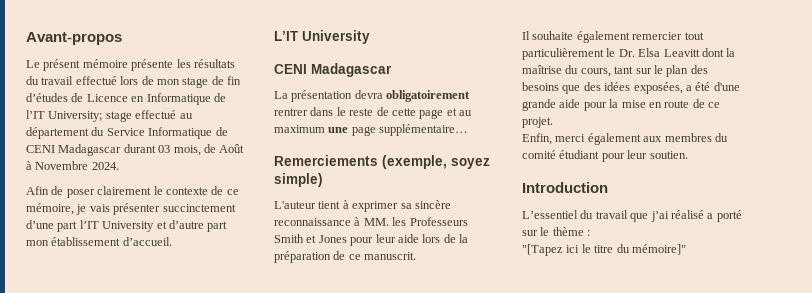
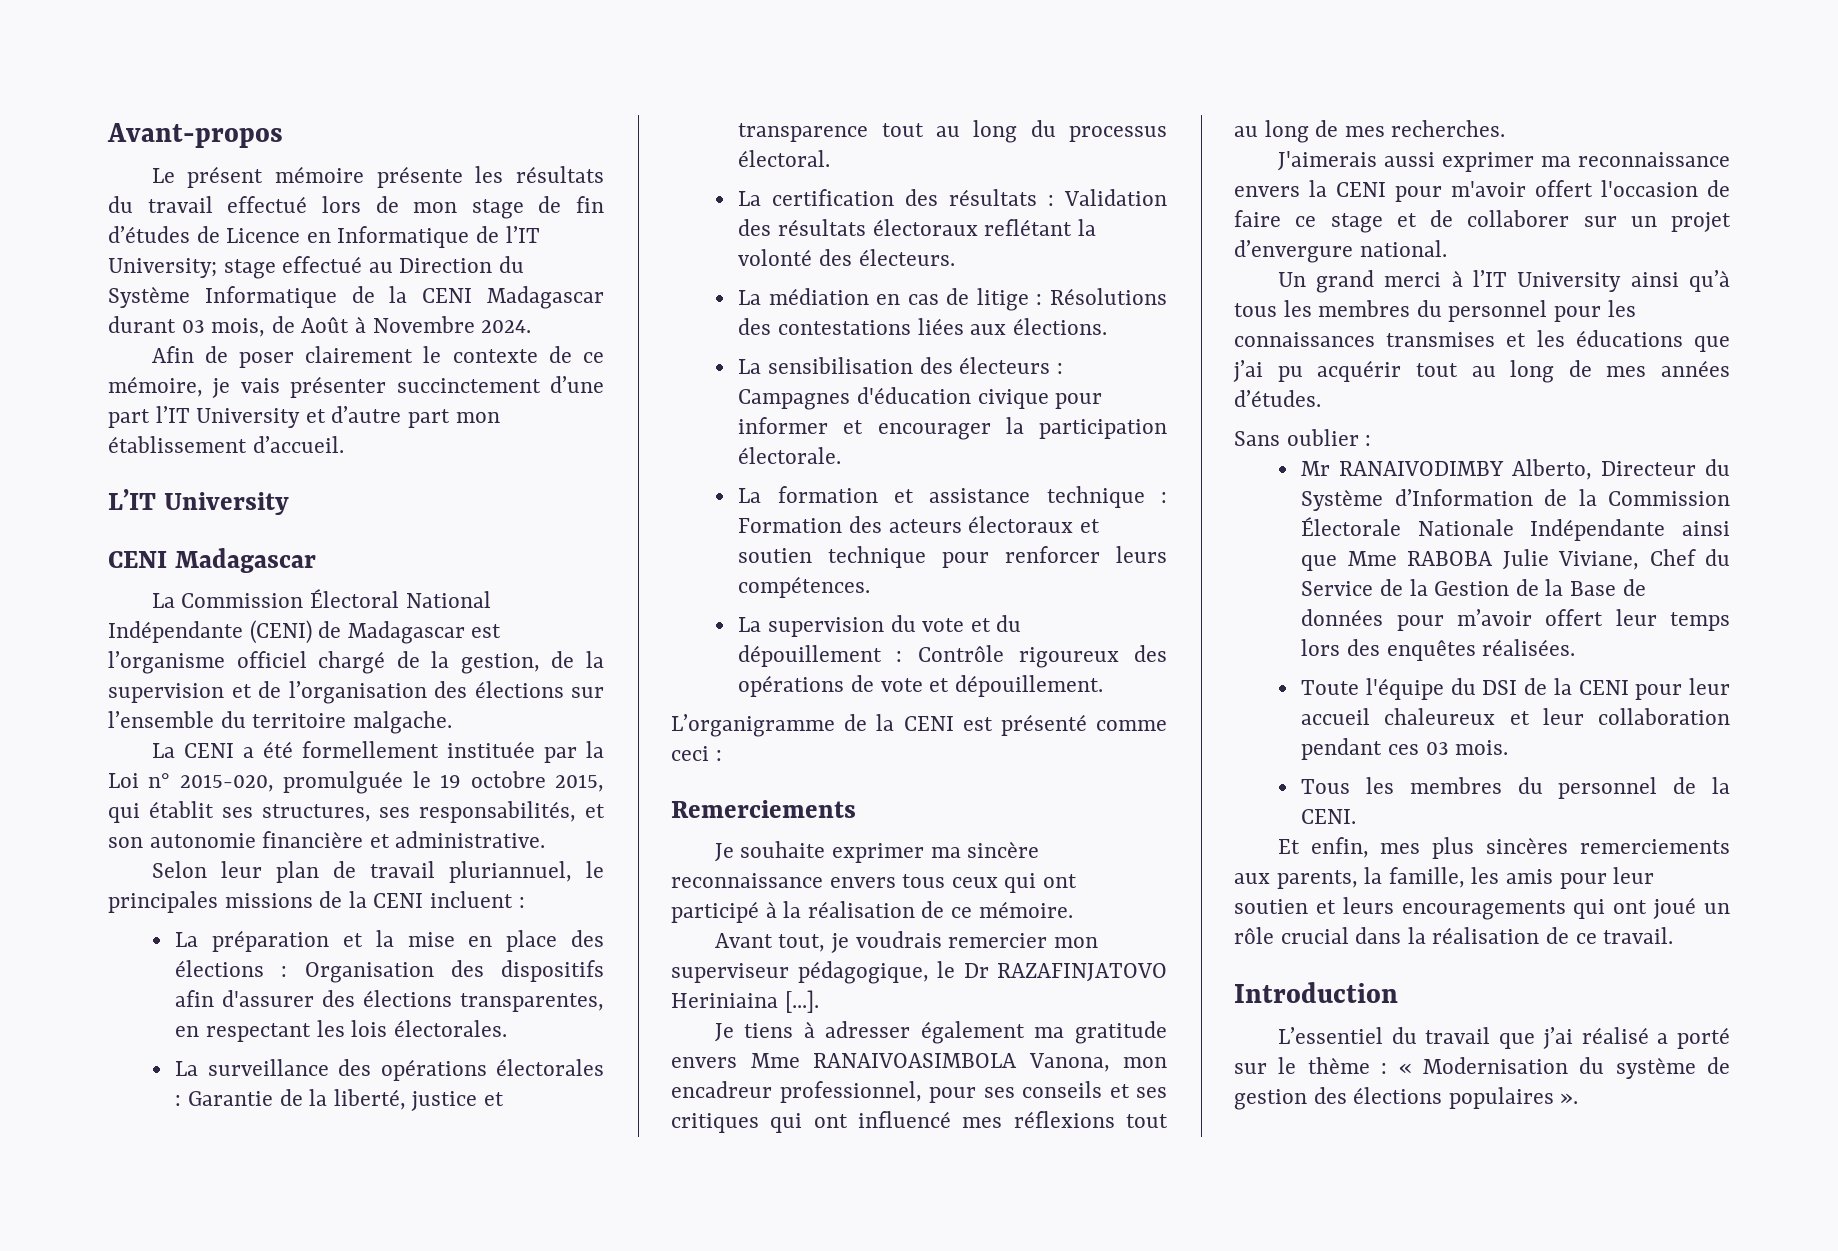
- Le présent mémoire présente les résultats du travail effectué lors de mon stage de fin d’études de Licence en Informatique de l’IT University; stage effectué au département du Service Informatique de CENI Madagascar durant 03 mois, de Août à Novembre 2024.
+ Le présent mémoire présente les résultats du travail effectué lors de mon stage de fin d’études de Licence en Informatique de l’IT University; stage effectué au Direction du Système Informatique de la CENI Madagascar durant 03 mois, de Août à Novembre 2024.
- La présentation devra obligatoirement rentrer dans le reste de cette page et au maximum une page supplémentaire…
- Remerciements (exemple, soyez simple)
- L'auteur tient à exprimer sa sincère reconnaissance à MM. les Professeurs Smith et Jones pour leur aide lors de la préparation de ce manuscrit.
- Il souhaite également remercier tout particulièrement le Dr. Elsa Leavitt dont la maîtrise du cours, tant sur le plan des besoins que des idées exposées, a été d'une grande aide pour la mise en route de ce projet.
- Enfin, merci également aux membres du comité étudiant pour leur soutien.
+ La Commission Électoral National Indépendante (CENI) de Madagascar est l’organisme officiel chargé de la gestion, de la supervision et de l’organisation des élections sur l’ensemble du territoire malgache.
+ La CENI a été formellement instituée par la Loi n° 2015-020, promulguée le 19 octobre 2015, qui établit ses structures, ses responsabilités, et son autonomie financière et administrative.
+ Selon leur plan de travail pluriannuel, le principales missions de la CENI incluent :
+ La préparation et la mise en place des élections : Organisation des dispositifs afin d'assurer des élections transparentes, en respectant les lois électorales.
+ La surveillance des opérations électorales : Garantie de la liberté, justice et transparence tout au long du processus électoral.
+ La certification des résultats : Validation des résultats électoraux reflétant la volonté des électeurs.
+ La médiation en cas de litige : Résolutions des contestations liées aux élections.
+ La sensibilisation des électeurs : Campagnes d'éducation civique pour informer et encourager la participation électorale.
+ La formation et assistance technique : Formation des acteurs électoraux et soutien technique pour renforcer leurs compétences.
+ La supervision du vote et du dépouillement : Contrôle rigoureux des opérations de vote et dépouillement.
+ L’organigramme de la CENI est présenté comme ceci :
+ Remerciements
+ Je souhaite exprimer ma sincère reconnaissance envers tous ceux qui ont participé à la réalisation de ce mémoire.
+ Avant tout, je voudrais remercier mon superviseur pédagogique, le Dr RAZAFINJATOVO Heriniaina [...].
+ Je tiens à adresser également ma gratitude envers Mme RANAIVOASIMBOLA Vanona, mon encadreur professionnel, pour ses conseils et ses critiques qui ont influencé mes réflexions tout au long de mes recherches.
+ J'aimerais aussi exprimer ma reconnaissance envers la CENI pour m'avoir offert l'occasion de faire ce stage et de collaborer sur un projet d’envergure national.
+ Un grand merci à l’IT University ainsi qu’à tous les membres du personnel pour les connaissances transmises et les éducations que j’ai pu acquérir tout au long de mes années d’études.
+ Sans oublier :
+ Mr RANAIVODIMBY Alberto, Directeur du Système d’Information de la Commission Électorale Nationale Indépendante ainsi que Mme RABOBA Julie Viviane, Chef du Service de la Gestion de la Base de données pour m’avoir offert leur temps lors des enquêtes réalisées.
+ Toute l'équipe du DSI de la CENI pour leur accueil chaleureux et leur collaboration pendant ces 03 mois.
+ Tous les membres du personnel de la CENI.
+ Et enfin, mes plus sincères remerciements aux parents, la famille, les amis pour leur soutien et leurs encouragements qui ont joué un rôle crucial dans la réalisation de ce travail.
- L’essentiel du travail que j’ai réalisé a porté sur le thème :
- "[Tapez ici le titre du mémoire]"
+ L’essentiel du travail que j’ai réalisé a porté sur le thème : « Modernisation du système de gestion des élections populaires ».

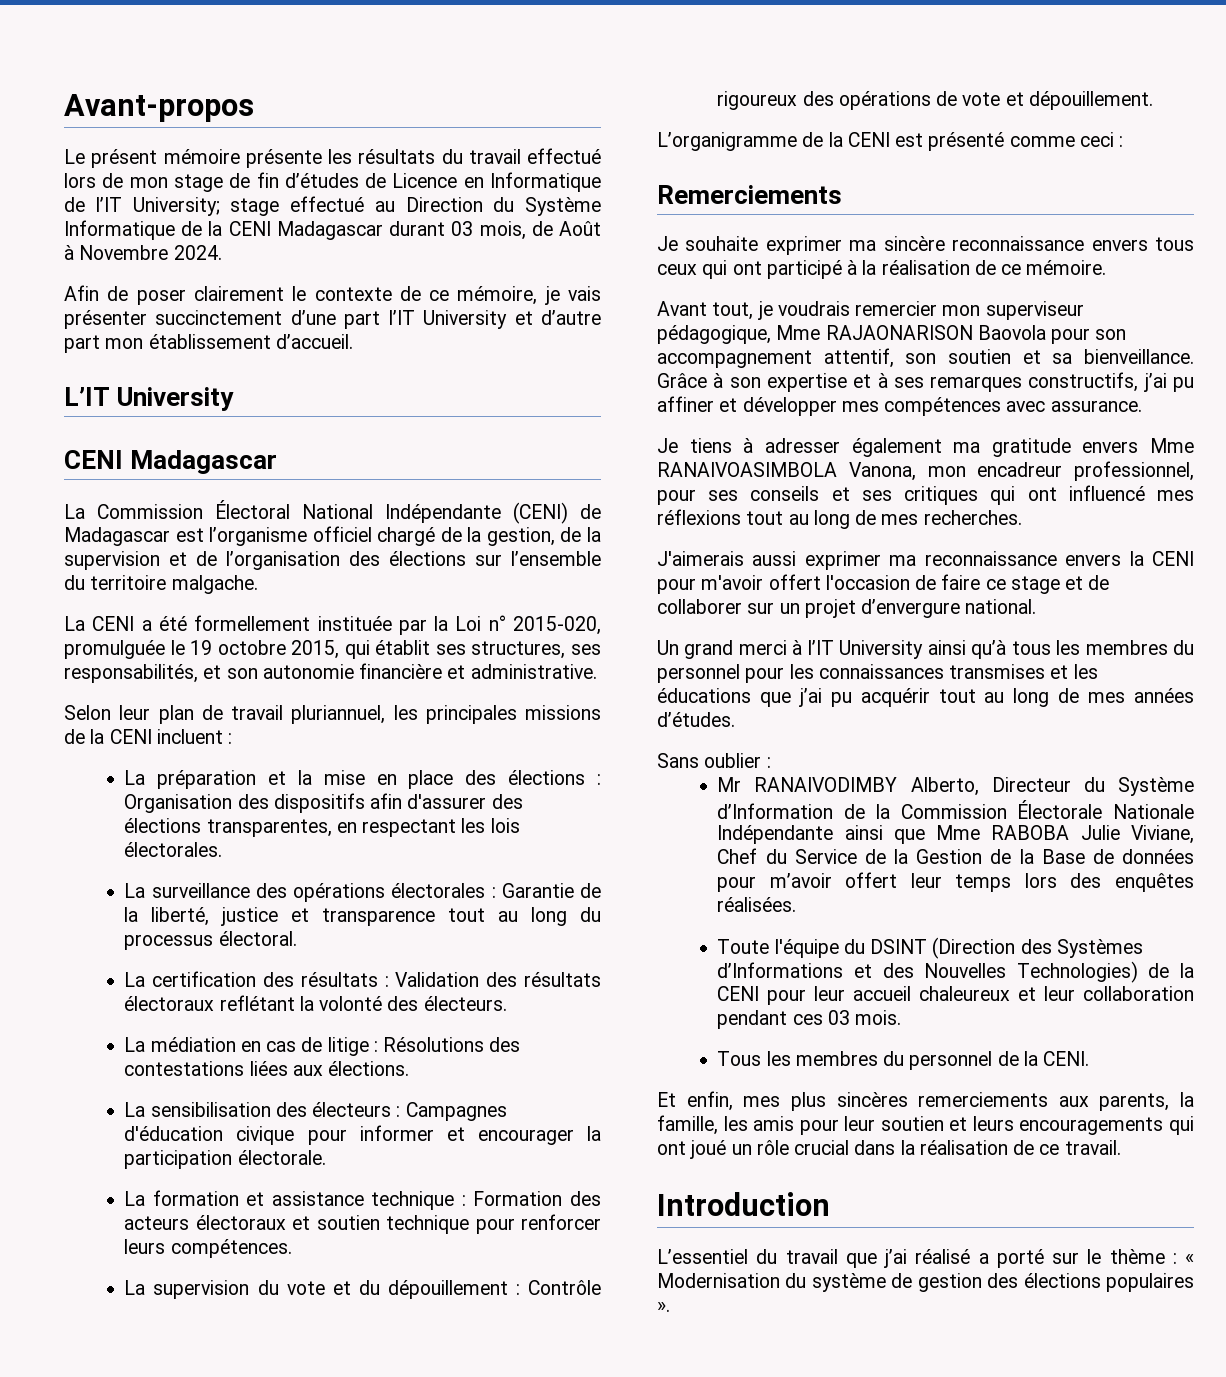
- Selon leur plan de travail pluriannuel, le principales missions de la CENI incluent :
+ Selon leur plan de travail pluriannuel, les principales missions de la CENI incluent :
- Avant tout, je voudrais remercier mon superviseur pédagogique, le Dr RAZAFINJATOVO Heriniaina [...].
+ Avant tout, je voudrais remercier mon superviseur pédagogique, Mme RAJAONARISON Baovola pour son accompagnement attentif, son soutien et sa bienveillance. Grâce à son expertise et à ses remarques constructifs, j’ai pu affiner et développer mes compétences avec assurance.
- Toute l'équipe du DSI de la CENI pour leur accueil chaleureux et leur collaboration pendant ces 03 mois.
+ Toute l'équipe du DSINT (Direction des Systèmes d’Informations et des Nouvelles Technologies) de la CENI pour leur accueil chaleureux et leur collaboration pendant ces 03 mois.

